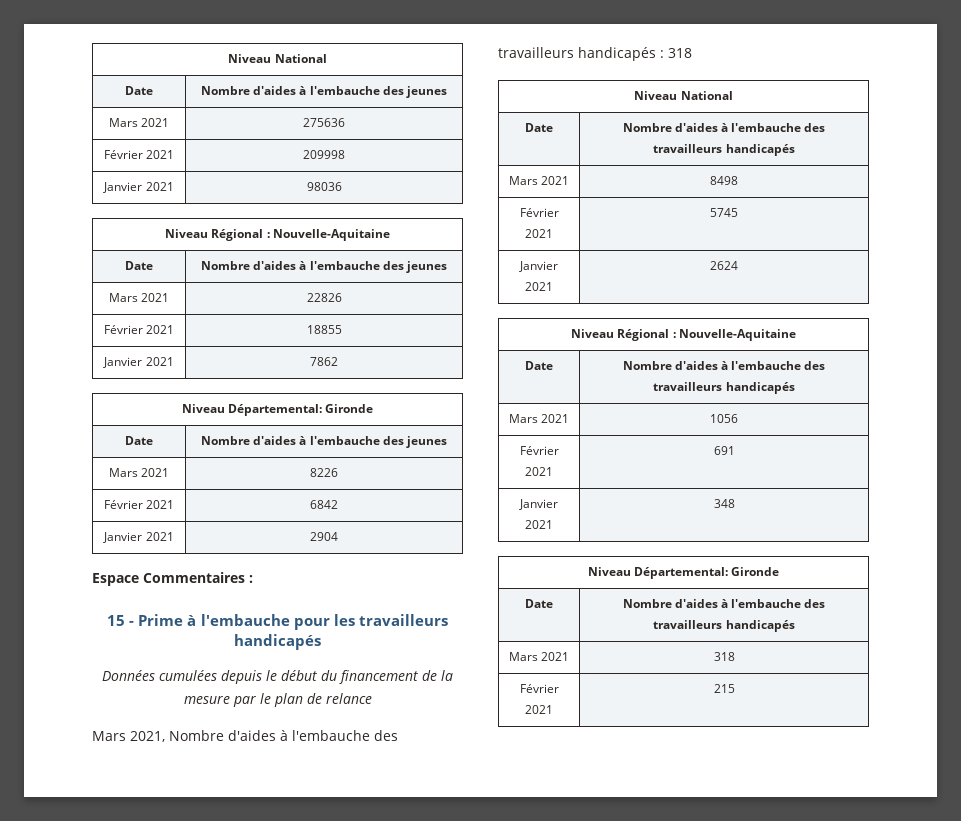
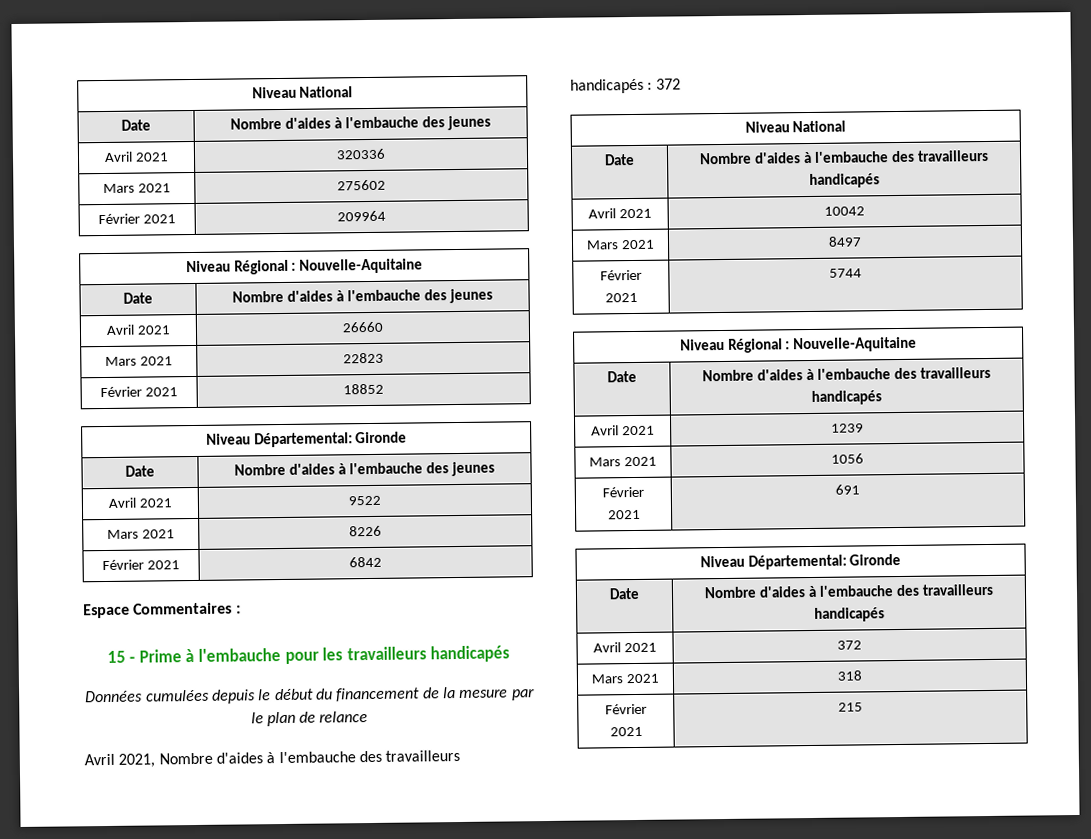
- Mars 2021 | 275636
- Février 2021 | 209998
- Janvier 2021 | 98036
+ Avril 2021 | 320336
+ Mars 2021 | 275602
+ Février 2021 | 209964
- Mars 2021 | 22826
- Février 2021 | 18855
- Janvier 2021 | 7862
+ Avril 2021 | 26660
+ Mars 2021 | 22823
+ Février 2021 | 18852
+ Avril 2021 | 9522
- Janvier 2021 | 2904
- Mars 2021, Nombre d'aides à l'embauche des travailleurs handicapés : 318
+ Avril 2021, Nombre d'aides à l'embauche des travailleurs handicapés : 372
- Mars 2021 | 8498
- Février 2021 | 5745
- Janvier 2021 | 2624
+ Avril 2021 | 10042
+ Mars 2021 | 8497
+ Février 2021 | 5744
+ Avril 2021 | 1239
- Janvier 2021 | 348
+ Avril 2021 | 372

